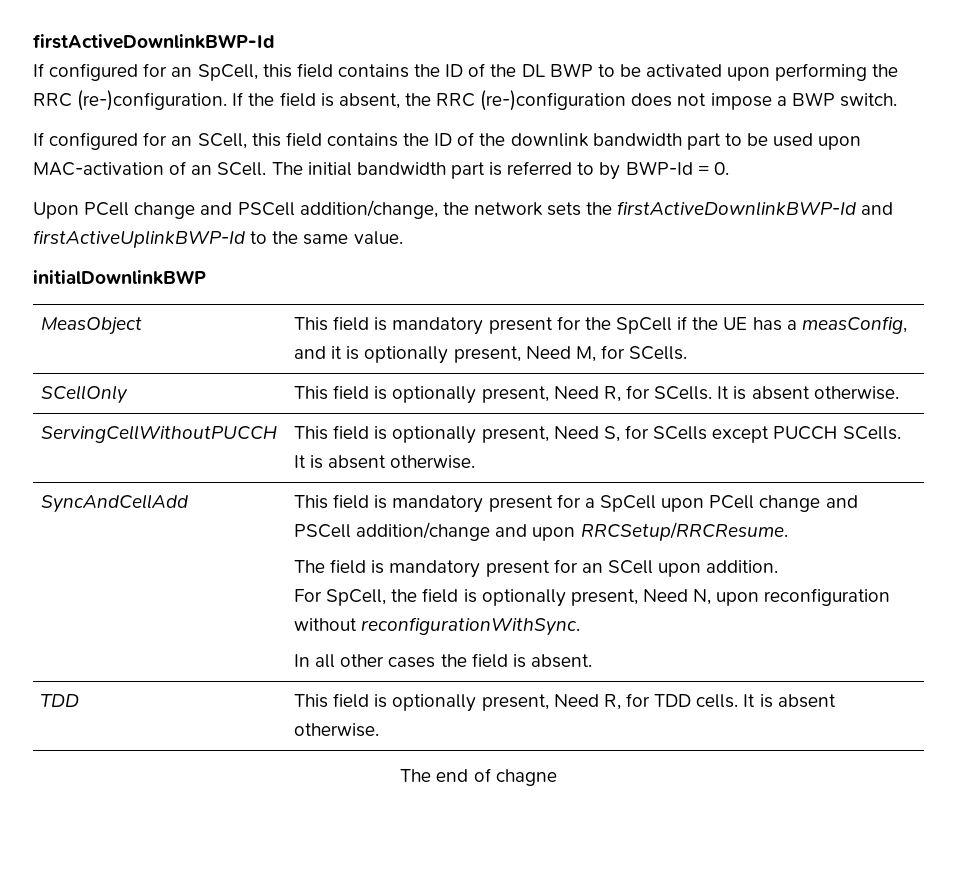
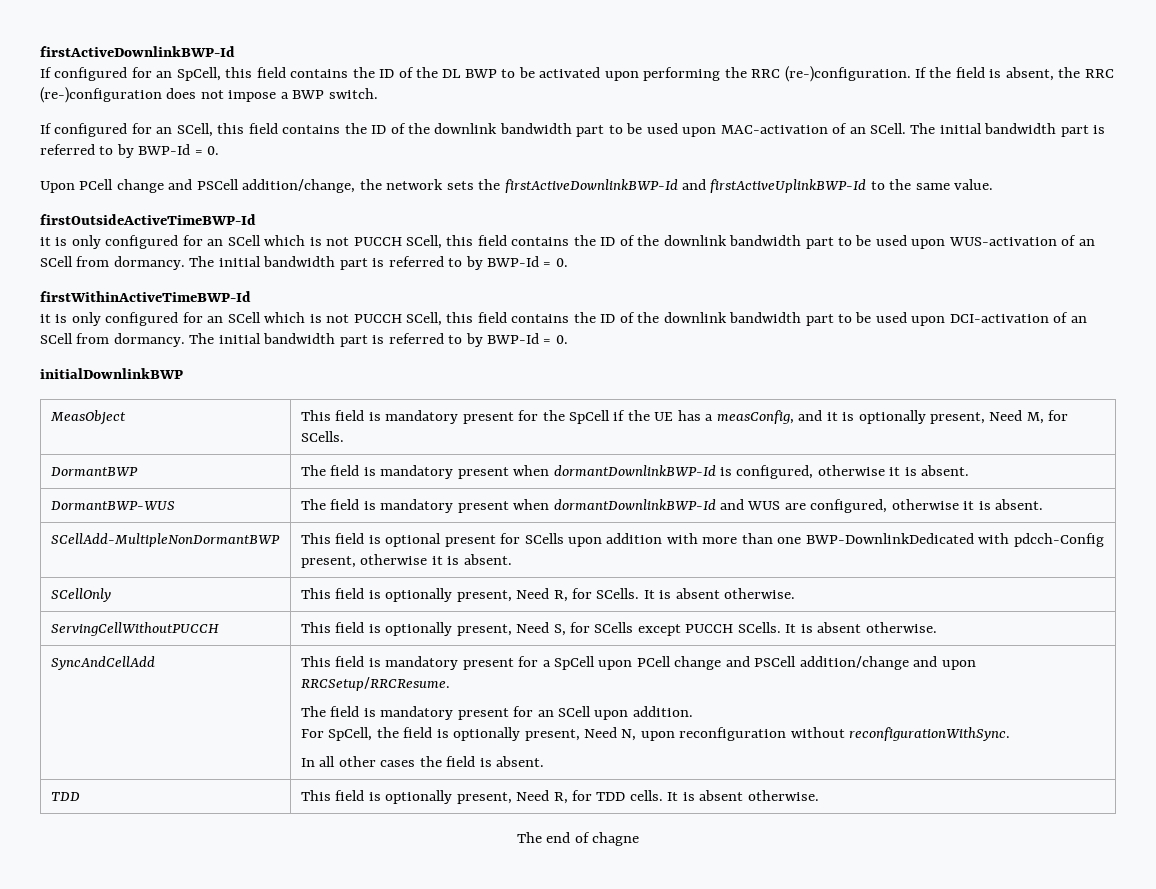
+ firstOutsideActiveTimeBWP-Id
+ it is only configured for an SCell which is not PUCCH SCell, this field contains the ID of the downlink bandwidth part to be used upon WUS-activation of an SCell from dormancy. The initial bandwidth part is referred to by BWP-Id = 0.
+ firstWithinActiveTimeBWP-Id
+ it is only configured for an SCell which is not PUCCH SCell, this field contains the ID of the downlink bandwidth part to be used upon DCI-activation of an SCell from dormancy. The initial bandwidth part is referred to by BWP-Id = 0.
+ DormantBWP | The field is mandatory present when dormantDownlinkBWP-Id is configured, otherwise it is absent.
+ DormantBWP-WUS | The field is mandatory present when dormantDownlinkBWP-Id and WUS are configured, otherwise it is absent.
+ SCellAdd-MultipleNonDormantBWP | This field is optional present for SCells upon addition with more than one BWP-DownlinkDedicated with pdcch-Config present, otherwise it is absent.

